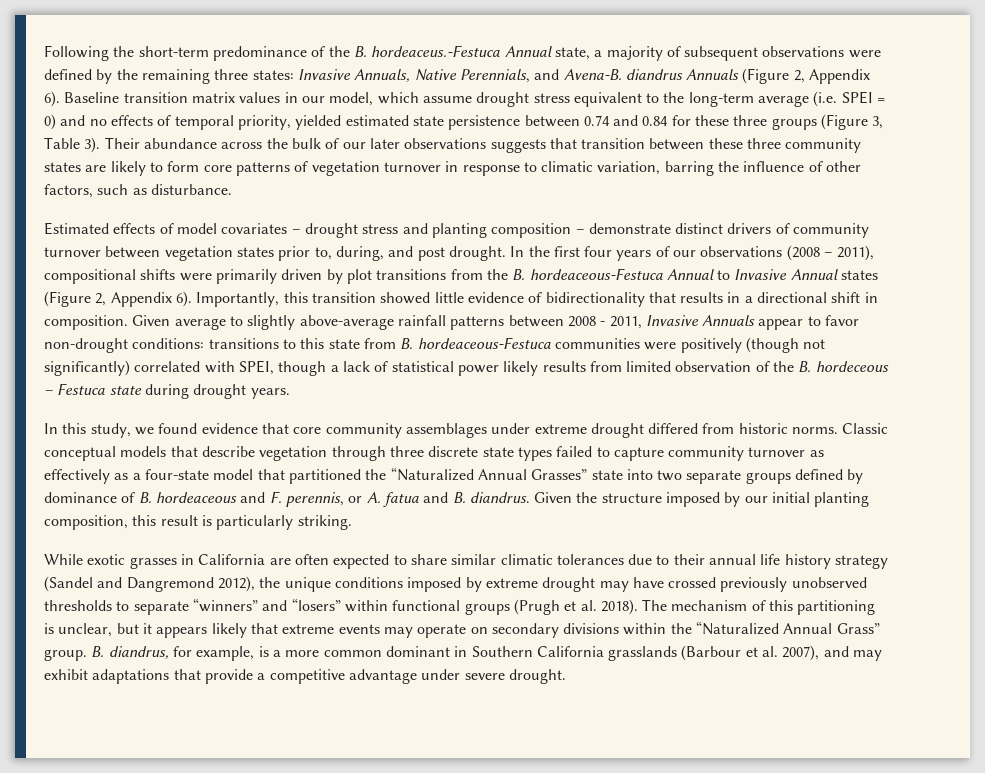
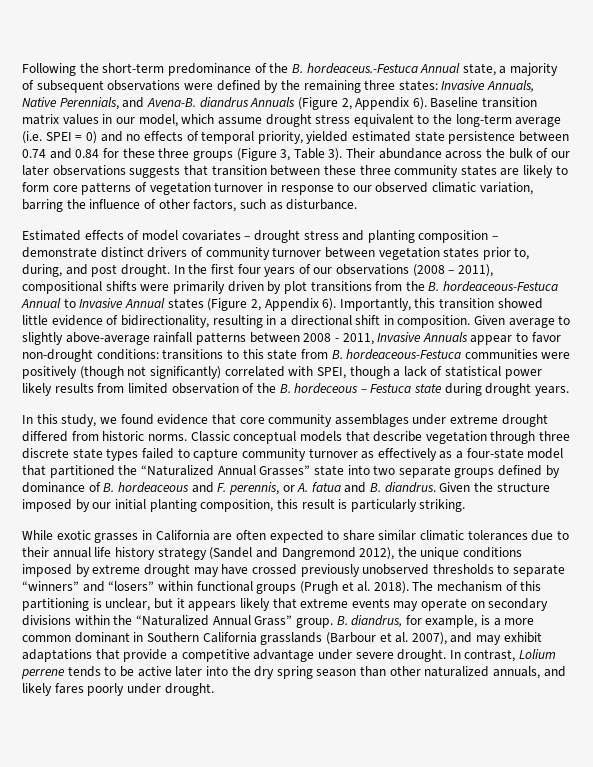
- Their abundance across the bulk of our later observations suggests that transition between these three community states are likely to form core patterns of vegetation turnover in response to climatic variation, barring the influence of other factors, such as disturbance.
+ Their abundance across the bulk of our later observations suggests that transition between these three community states are likely to form core patterns of vegetation turnover in response to our observed climatic variation, barring the influence of other factors, such as disturbance.
- Importantly, this transition showed little evidence of bidirectionality that results in a directional shift in composition.
+ Importantly, this transition showed little evidence of bidirectionality, resulting in a directional shift in composition.
+ In contrast, Lolium perrene tends to be active later into the dry spring season than other naturalized annuals, and likely fares poorly under drought.

